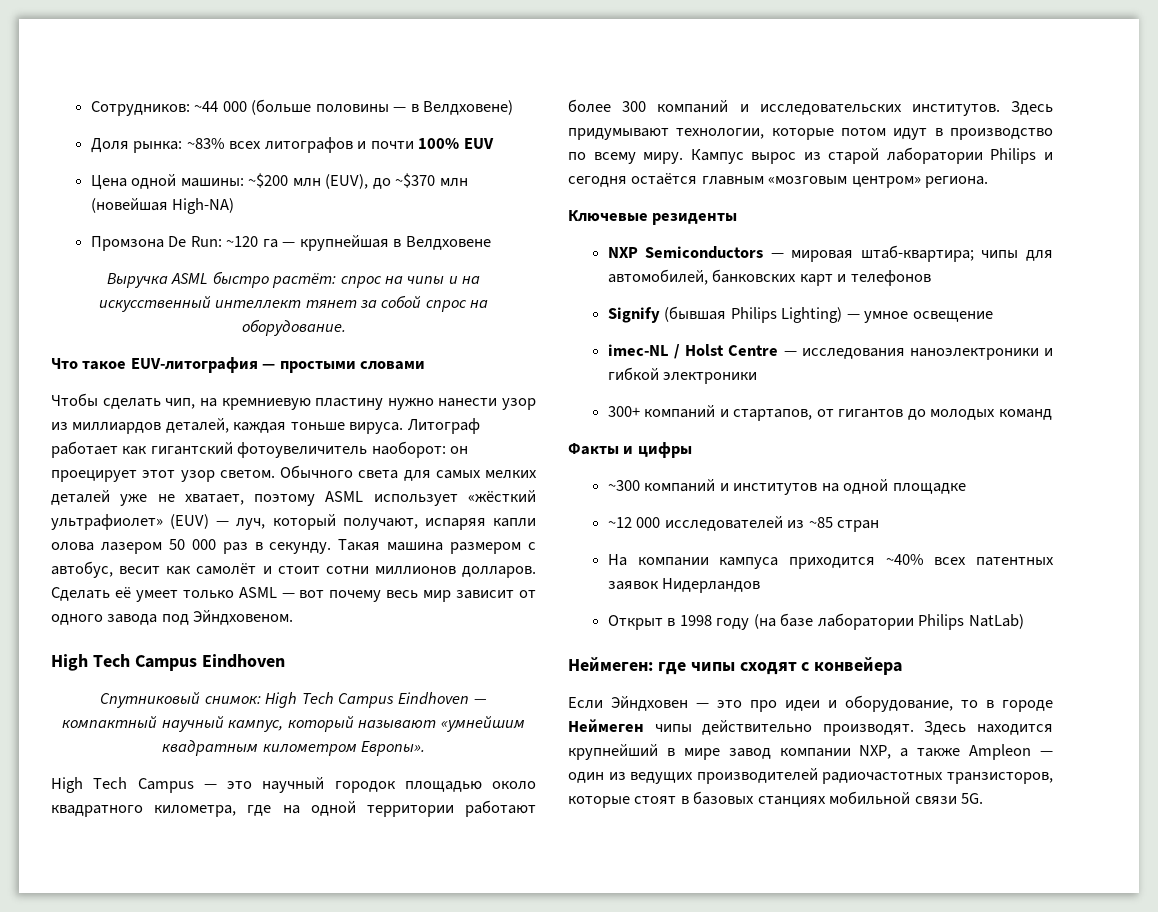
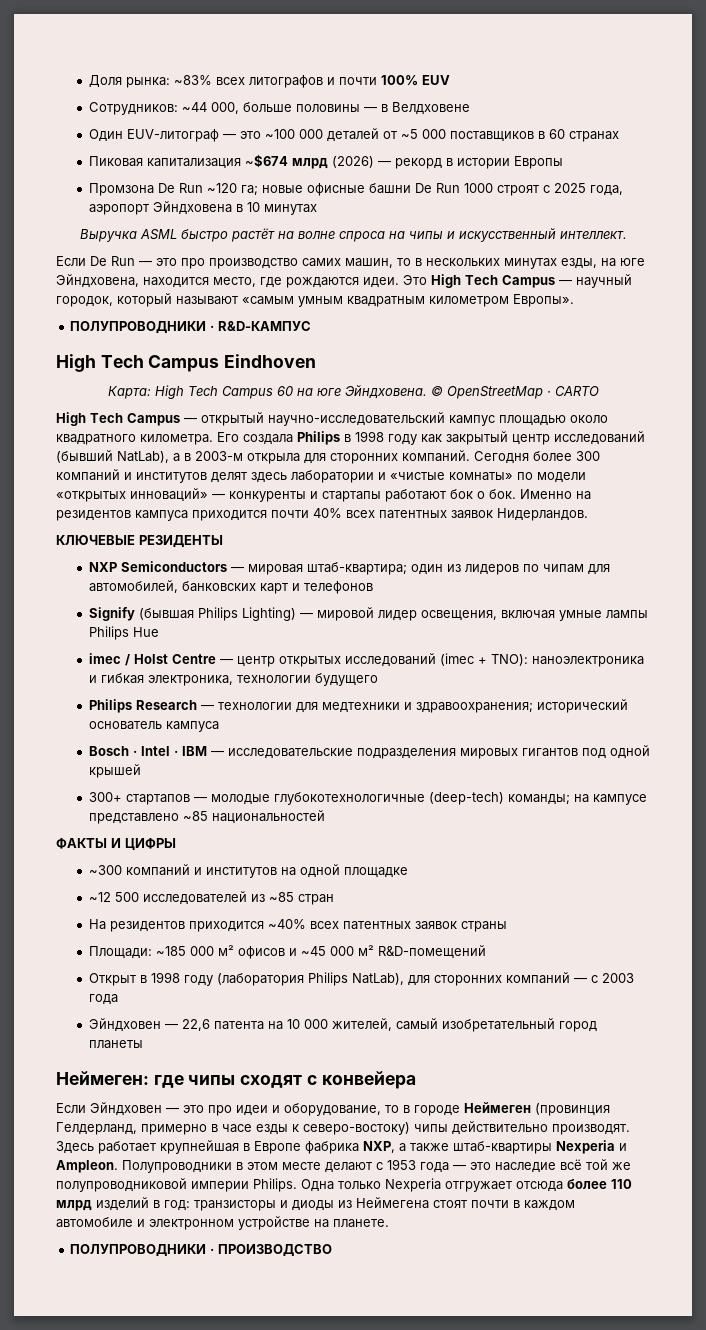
- Сотрудников: ~44 000 (больше половины — в Велдховене)
- Цена одной машины: ~$200 млн (EUV), до ~$370 млн (новейшая High-NA)
- Промзона De Run: ~120 га — крупнейшая в Велдховене
- Выручка ASML быстро растёт: спрос на чипы и на искусственный интеллект тянет за собой спрос на оборудование.
- Что такое EUV-литография — простыми словами
- Чтобы сделать чип, на кремниевую пластину нужно нанести узор из миллиардов деталей, каждая тоньше вируса. Литограф работает как гигантский фотоувеличитель наоборот: он проецирует этот узор светом. Обычного света для самых мелких деталей уже не хватает, поэтому ASML использует «жёсткий ультрафиолет» (EUV) — луч, который получают, испаряя капли олова лазером 50 000 раз в секунду. Такая машина размером с автобус, весит как самолёт и стоит сотни миллионов долларов. Сделать её умеет только ASML — вот почему весь мир зависит от одного завода под Эйндховеном.
+ Сотрудников: ~44 000, больше половины — в Велдховене
+ Один EUV-литограф — это ~100 000 деталей от ~5 000 поставщиков в 60 странах
+ Пиковая капитализация ~$674 млрд (2026) — рекорд в истории Европы
+ Промзона De Run ~120 га; новые офисные башни De Run 1000 строят с 2025 года, аэропорт Эйндховена в 10 минутах
+ Выручка ASML быстро растёт на волне спроса на чипы и искусственный интеллект.
+ Если De Run — это про производство самих машин, то в нескольких минутах езды, на юге Эйндховена, находится место, где рождаются идеи. Это High Tech Campus — научный городок, который называют «самым умным квадратным километром Европы».
+ ПОЛУПРОВОДНИКИ · R&D-КАМПУС
- Спутниковый снимок: High Tech Campus Eindhoven — компактный научный кампус, который называют «умнейшим квадратным километром Европы».
- High Tech Campus — это научный городок площадью около квадратного километра, где на одной территории работают более 300 компаний и исследовательских институтов. Здесь придумывают технологии, которые потом идут в производство по всему миру. Кампус вырос из старой лаборатории Philips и сегодня остаётся главным «мозговым центром» региона.
- Ключевые резиденты
+ Карта: High Tech Campus 60 на юге Эйндховена. © OpenStreetMap · CARTO
+ High Tech Campus — открытый научно-исследовательский кампус площадью около квадратного километра. Его создала Philips в 1998 году как закрытый центр исследований (бывший NatLab), а в 2003-м открыла для сторонних компаний. Сегодня более 300 компаний и институтов делят здесь лаборатории и «чистые комнаты» по модели «открытых инноваций» — конкуренты и стартапы работают бок о бок. Именно на резидентов кампуса приходится почти 40% всех патентных заявок Нидерландов.
+ КЛЮЧЕВЫЕ РЕЗИДЕНТЫ
- NXP Semiconductors — мировая штаб-квартира; чипы для автомобилей, банковских карт и телефонов
+ NXP Semiconductors — мировая штаб-квартира; один из лидеров по чипам для автомобилей, банковских карт и телефонов
- Signify (бывшая Philips Lighting) — умное освещение
- imec-NL / Holst Centre — исследования наноэлектроники и гибкой электроники
- 300+ компаний и стартапов, от гигантов до молодых команд
- Факты и цифры
+ Signify (бывшая Philips Lighting) — мировой лидер освещения, включая умные лампы Philips Hue
+ imec / Holst Centre — центр открытых исследований (imec + TNO): наноэлектроника и гибкая электроника, технологии будущего
+ Philips Research — технологии для медтехники и здравоохранения; исторический основатель кампуса
+ Bosch · Intel · IBM — исследовательские подразделения мировых гигантов под одной крышей
+ 300+ стартапов — молодые глубокотехнологичные (deep-tech) команды; на кампусе представлено ~85 национальностей
+ ФАКТЫ И ЦИФРЫ
- ~12 000 исследователей из ~85 стран
+ ~12 500 исследователей из ~85 стран
- На компании кампуса приходится ~40% всех патентных заявок Нидерландов
- Открыт в 1998 году (на базе лаборатории Philips NatLab)
+ На резидентов приходится ~40% всех патентных заявок страны
+ Площади: ~185 000 м² офисов и ~45 000 м² R&D-помещений
+ Открыт в 1998 году (лаборатория Philips NatLab), для сторонних компаний — с 2003 года
+ Эйндховен — 22,6 патента на 10 000 жителей, самый изобретательный город планеты
- Если Эйндховен — это про идеи и оборудование, то в городе Неймеген чипы действительно производят. Здесь находится крупнейший в мире завод компании NXP, а также Ampleon — один из ведущих производителей радиочастотных транзисторов, которые стоят в базовых станциях мобильной связи 5G.
+ Если Эйндховен — это про идеи и оборудование, то в городе Неймеген (провинция Гелдерланд, примерно в часе езды к северо-востоку) чипы действительно производят. Здесь работает крупнейшая в Европе фабрика NXP, а также штаб-квартиры Nexperia и Ampleon. Полупроводники в этом месте делают с 1953 года — это наследие всё той же полупроводниковой империи Philips. Одна только Nexperia отгружает отсюда более 110 млрд изделий в год: транзисторы и диоды из Неймегена стоят почти в каждом автомобиле и электронном устройстве на планете.
+ ПОЛУПРОВОДНИКИ · ПРОИЗВОДСТВО

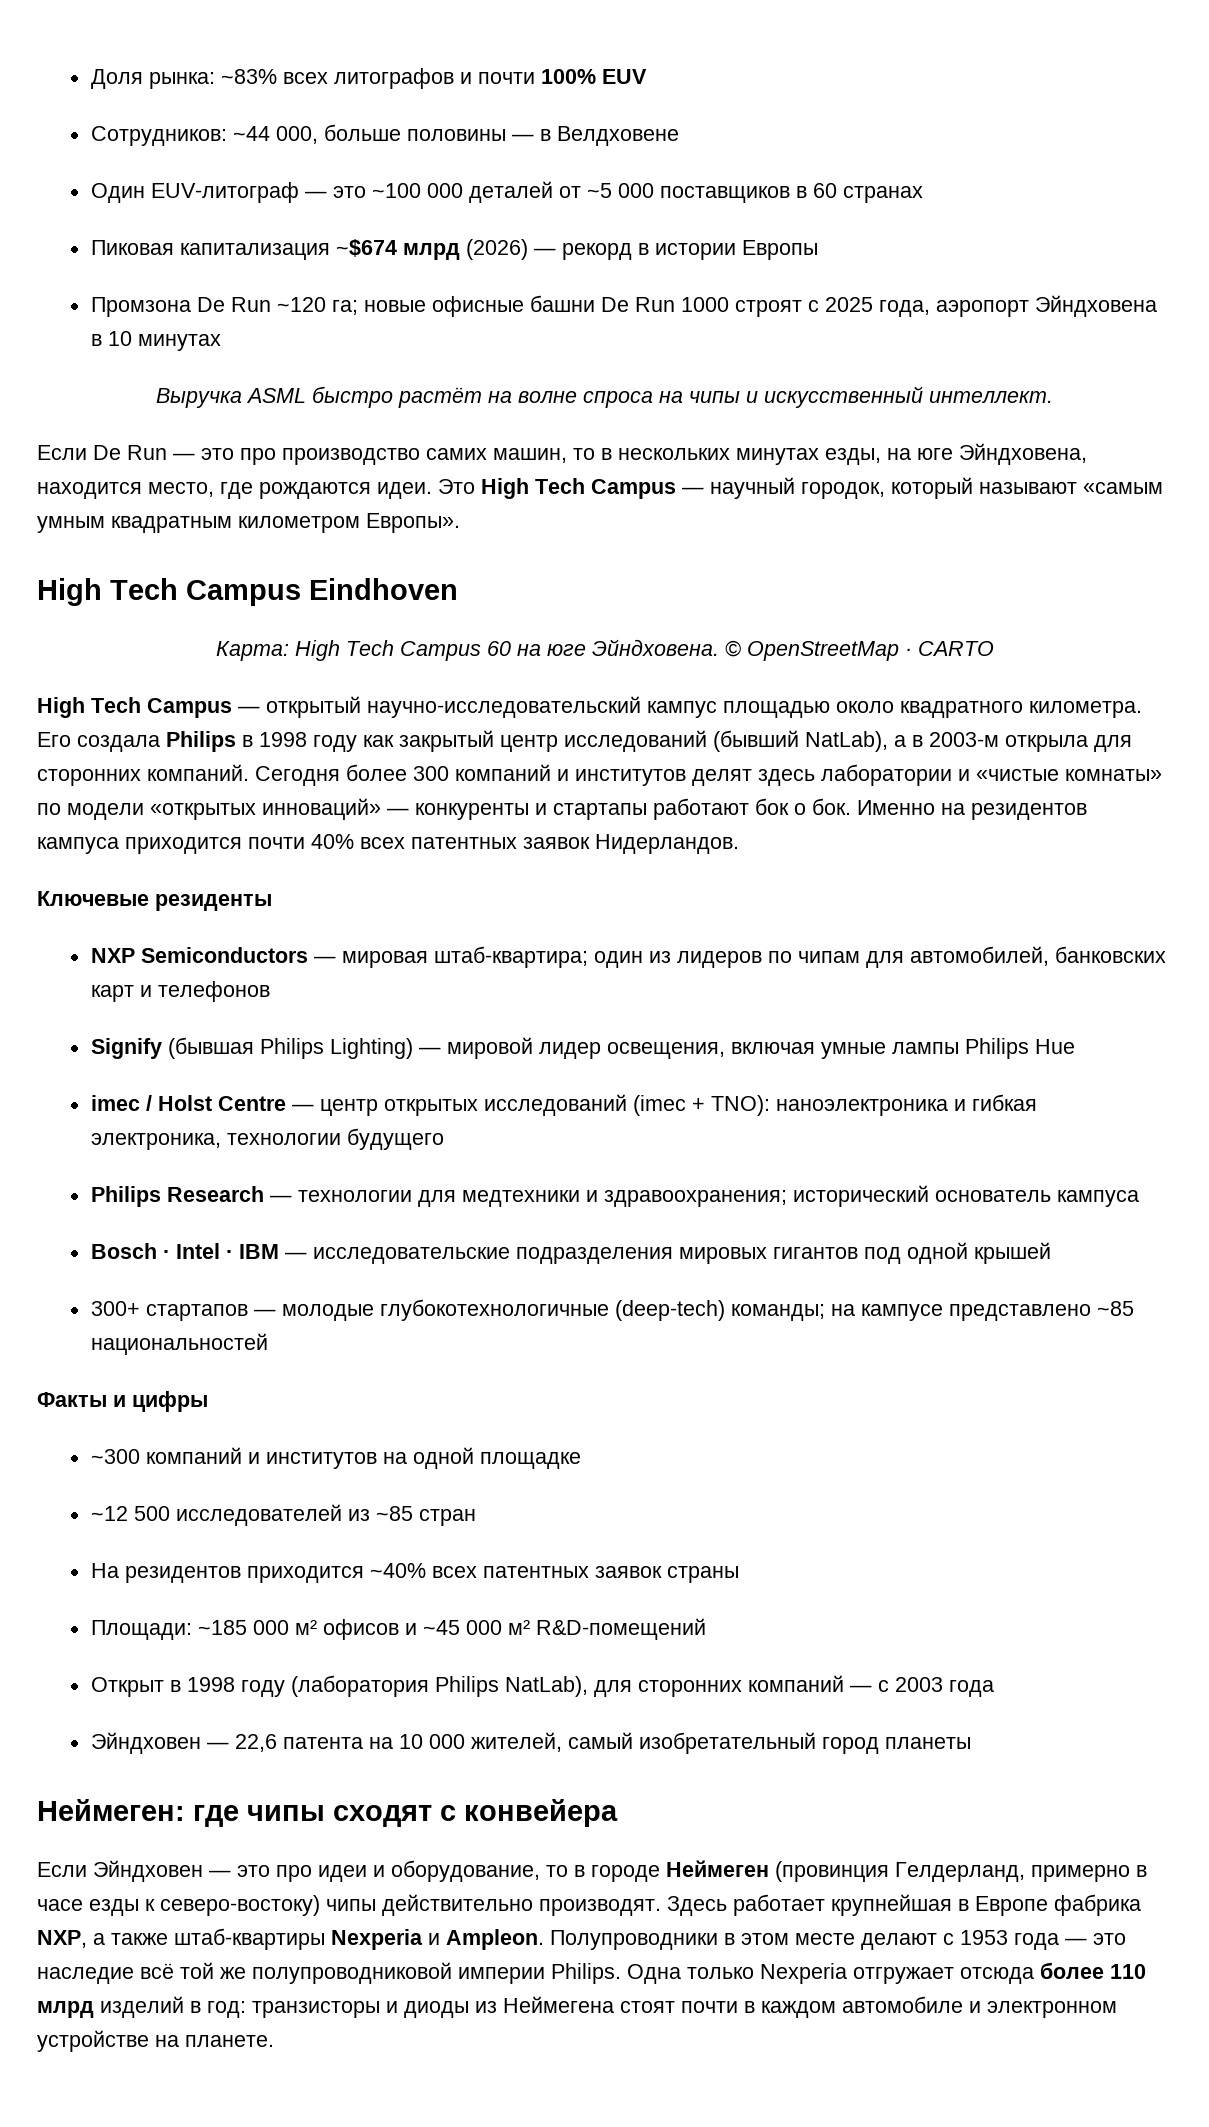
- ПОЛУПРОВОДНИКИ · R&D-КАМПУС
- КЛЮЧЕВЫЕ РЕЗИДЕНТЫ
+ Ключевые резиденты
- ФАКТЫ И ЦИФРЫ
+ Факты и цифры
- ПОЛУПРОВОДНИКИ · ПРОИЗВОДСТВО

